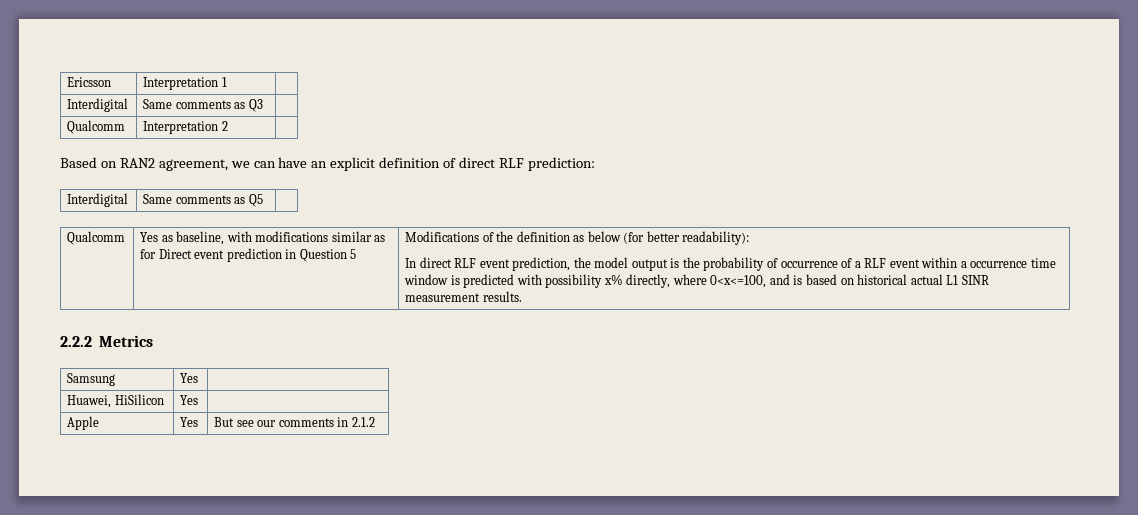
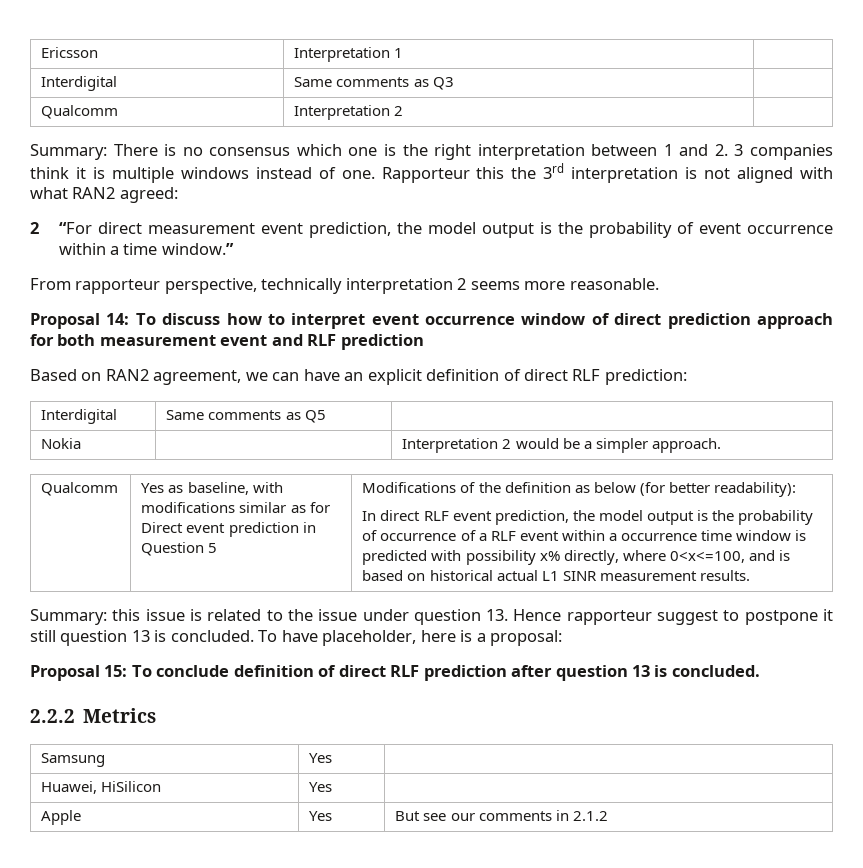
+ Summary: There is no consensus which one is the right interpretation between 1 and 2. 3 companies think it is multiple windows instead of one. Rapporteur this the 3rd interpretation is not aligned with what RAN2 agreed:
+ 2 “For direct measurement event prediction, the model output is the probability of event occurrence within a time window.”
+ From rapporteur perspective, technically interpretation 2 seems more reasonable.
+ Proposal 14: To discuss how to interpret event occurrence window of direct prediction approach for both measurement event and RLF prediction
+ Nokia | | Interpretation 2 would be a simpler approach.
+ Summary: this issue is related to the issue under question 13. Hence rapporteur suggest to postpone it still question 13 is concluded. To have placeholder, here is a proposal:
+ Proposal 15: To conclude definition of direct RLF prediction after question 13 is concluded.

